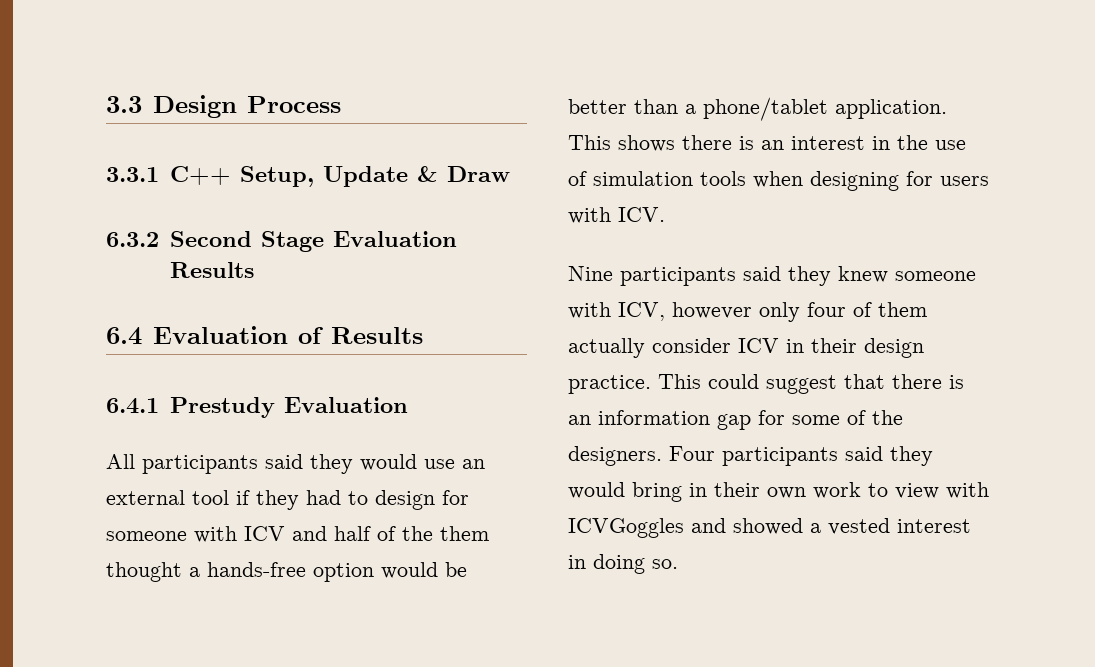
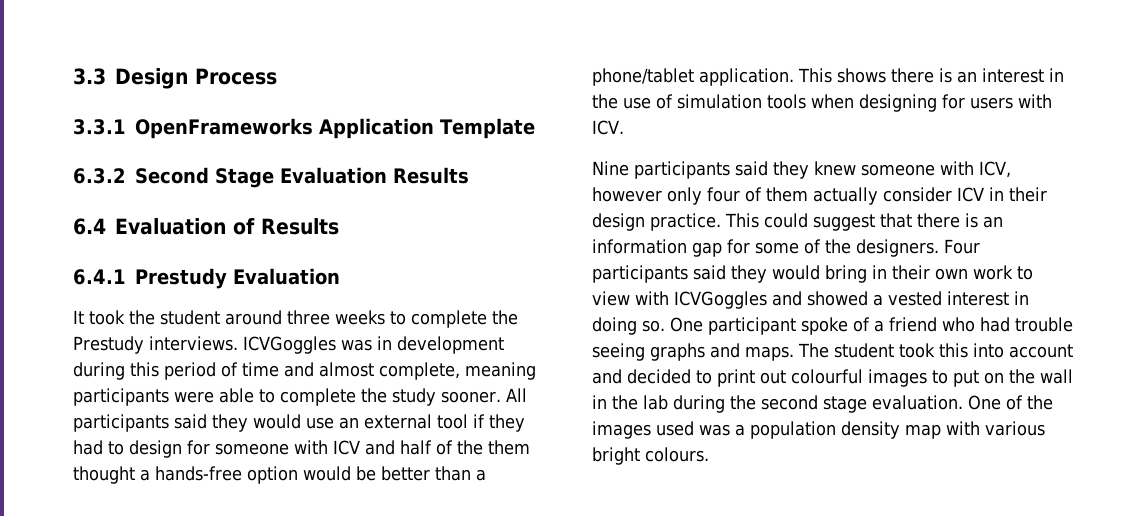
- 3.3.1 C++ Setup, Update & Draw
+ 3.3.1 OpenFrameworks Application Template
+ It took the student around three weeks to complete the Prestudy interviews. ICVGoggles was in development during this period of time and almost complete, meaning participants were able to complete the study sooner.
+ One participant spoke of a friend who had trouble seeing graphs and maps. The student took this into account and decided to print out colourful images to put on the wall in the lab during the second stage evaluation. One of the images used was a population density map with various bright colours.

